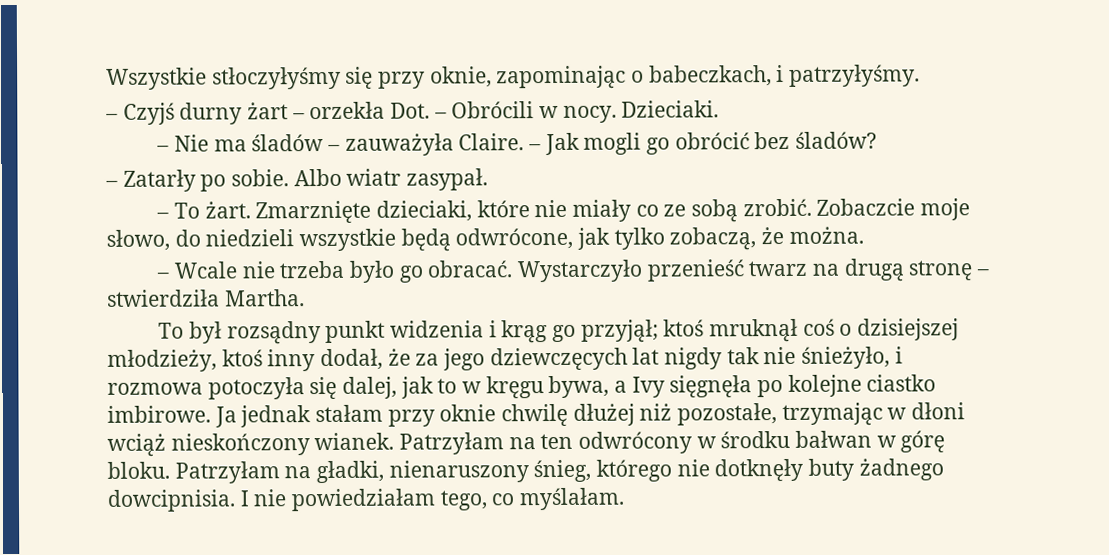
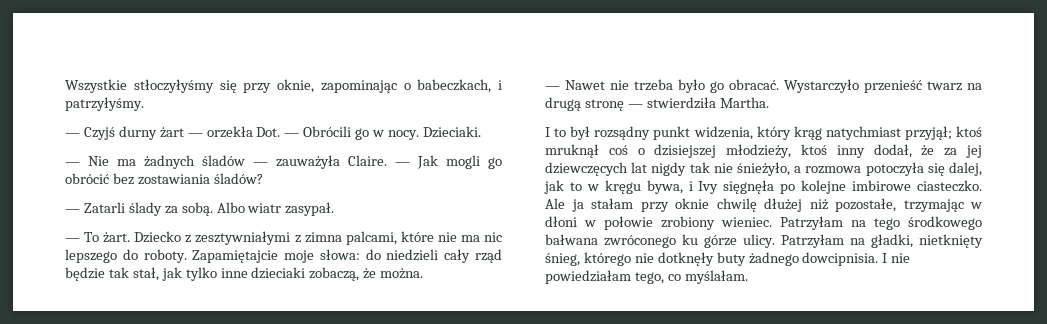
- – Czyjś durny żart – orzekła Dot. – Obrócili w nocy.
+ — Czyjś durny żart — orzekła Dot. — Obrócili go w nocy.
- – Nie ma śladów – zauważyła Claire.
+ — Nie ma żadnych śladów — zauważyła Claire.
- – Jak mogli go obrócić bez śladów?
+ — Jak mogli go obrócić bez zostawiania śladów?
- – Zatarły po sobie.
+ — Zatarli ślady za sobą.
- – To żart.
+ — To żart.
- Zmarznięte dzieciaki, które nie miały co ze sobą zrobić. Zobaczcie moje słowo, do niedzieli wszystkie będą odwrócone, jak tylko zobaczą, że można.
+ Dziecko z zesztywniałymi z zimna palcami, które nie ma nic lepszego do roboty. Zapamiętajcie moje słowa: do niedzieli cały rząd będzie tak stał, jak tylko inne dzieciaki zobaczą, że można.
- – Wcale nie trzeba było go obracać.
+ — Nawet nie trzeba było go obracać.
- Wystarczyło przenieść twarz na drugą stronę – stwierdziła Martha.
+ Wystarczyło przenieść twarz na drugą stronę — stwierdziła Martha.
- To był rozsądny punkt widzenia i krąg go przyjął; ktoś mruknął coś o dzisiejszej młodzieży, ktoś inny dodał, że za jego dziewczęcych lat nigdy tak nie śnieżyło, i rozmowa potoczyła się dalej, jak to w kręgu bywa, a Ivy sięgnęła po kolejne ciastko imbirowe. Ja jednak stałam przy oknie chwilę dłużej niż pozostałe, trzymając w dłoni wciąż nieskończony wianek. Patrzyłam na ten odwrócony w środku bałwan w górę bloku.
+ I to był rozsądny punkt widzenia, który krąg natychmiast przyjął; ktoś mruknął coś o dzisiejszej młodzieży, ktoś inny dodał, że za jej dziewczęcych lat nigdy tak nie śnieżyło, a rozmowa potoczyła się dalej, jak to w kręgu bywa, i Ivy sięgnęła po kolejne imbirowe ciasteczko. Ale ja stałam przy oknie chwilę dłużej niż pozostałe, trzymając w dłoni w połowie zrobiony wieniec. Patrzyłam na tego środkowego bałwana zwróconego ku górze ulicy.
- Patrzyłam na gładki, nienaruszony śnieg, którego nie dotknęły buty żadnego dowcipnisia.
+ Patrzyłam na gładki, nietknięty śnieg, którego nie dotknęły buty żadnego dowcipnisia.

